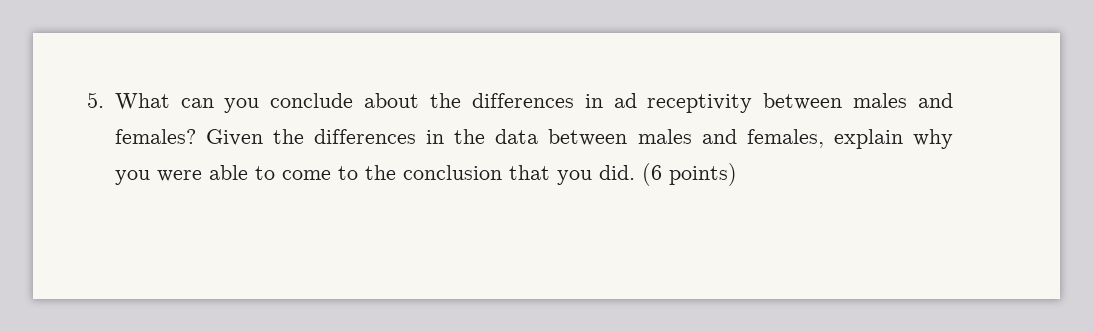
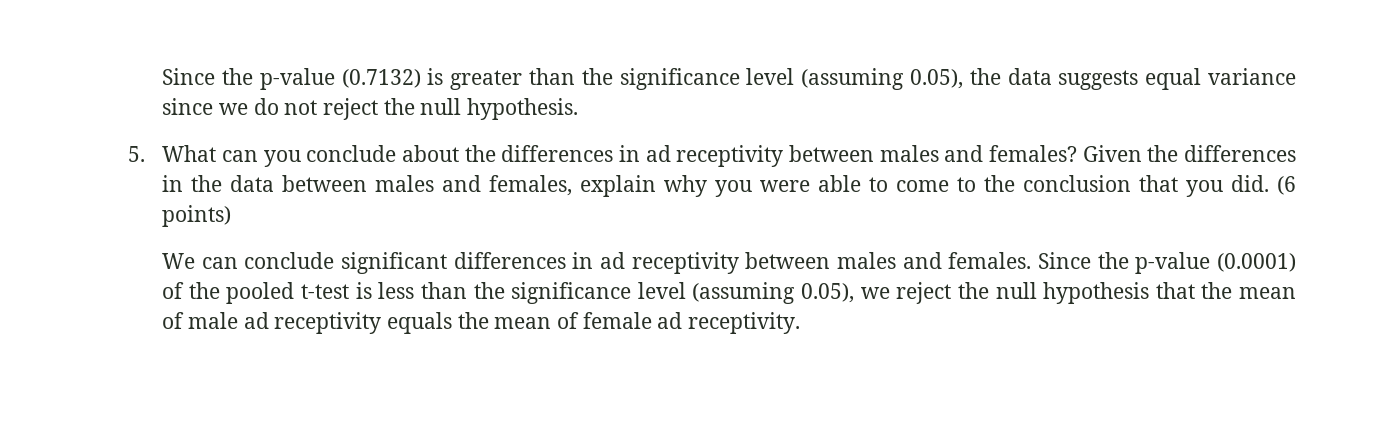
+ Since the p-value (0.7132) is greater than the significance level (assuming 0.05), the data suggests equal variance since we do not reject the null hypothesis.
+ We can conclude significant differences in ad receptivity between males and females. Since the p-value (0.0001) of the pooled t-test is less than the significance level (assuming 0.05), we reject the null hypothesis that the mean of male ad receptivity equals the mean of female ad receptivity.

